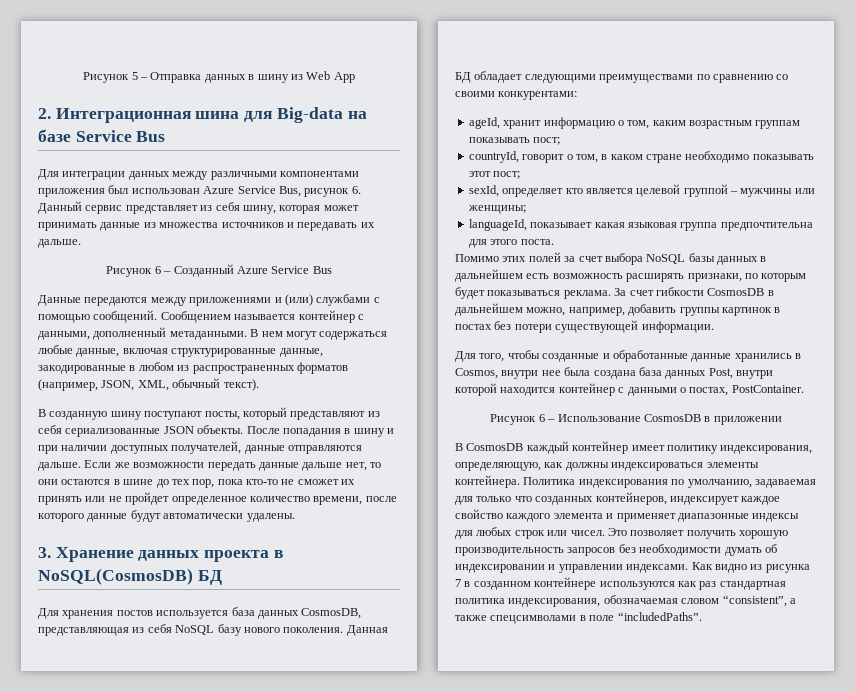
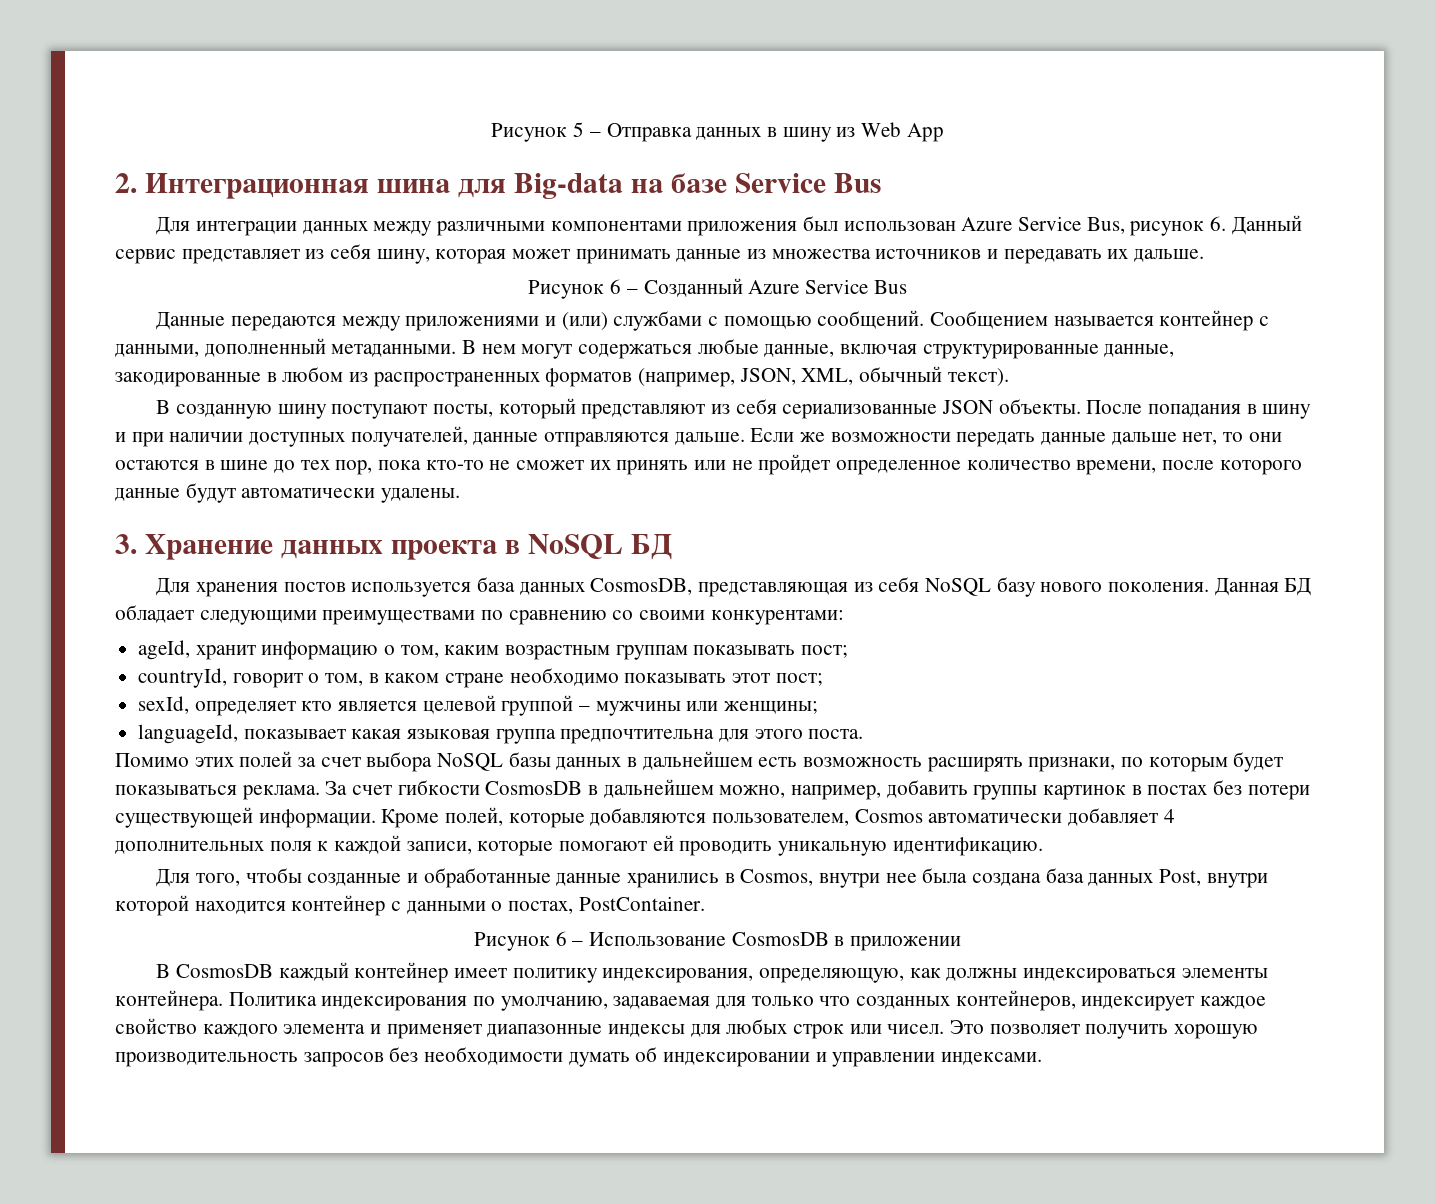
- 3. Хранение данных проекта в NoSQL(CosmosDB) БД
+ 3. Хранение данных проекта в NoSQL БД
+ Кроме полей, которые добавляются пользователем, Cosmos автоматически добавляет 4 дополнительных поля к каждой записи, которые помогают ей проводить уникальную идентификацию.
- Как видно из рисунка 7 в созданном контейнере используются как раз стандартная политика индексирования, обозначаемая словом “consistent”, а также спецсимволами в поле “includedPaths”.

